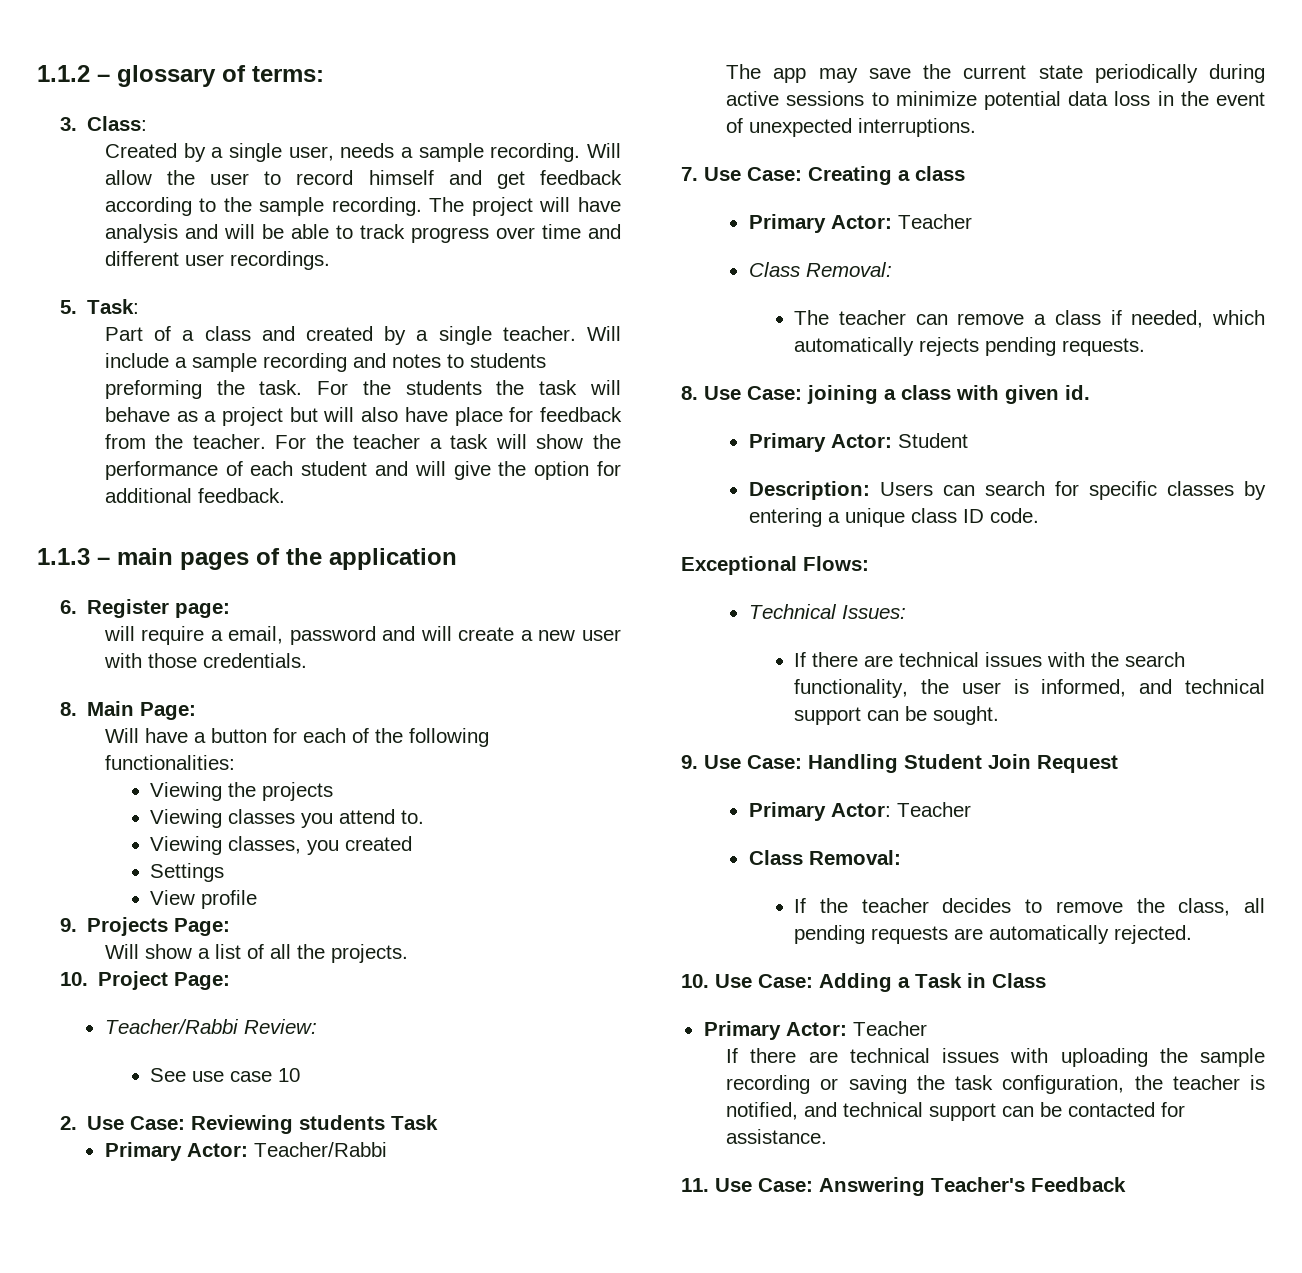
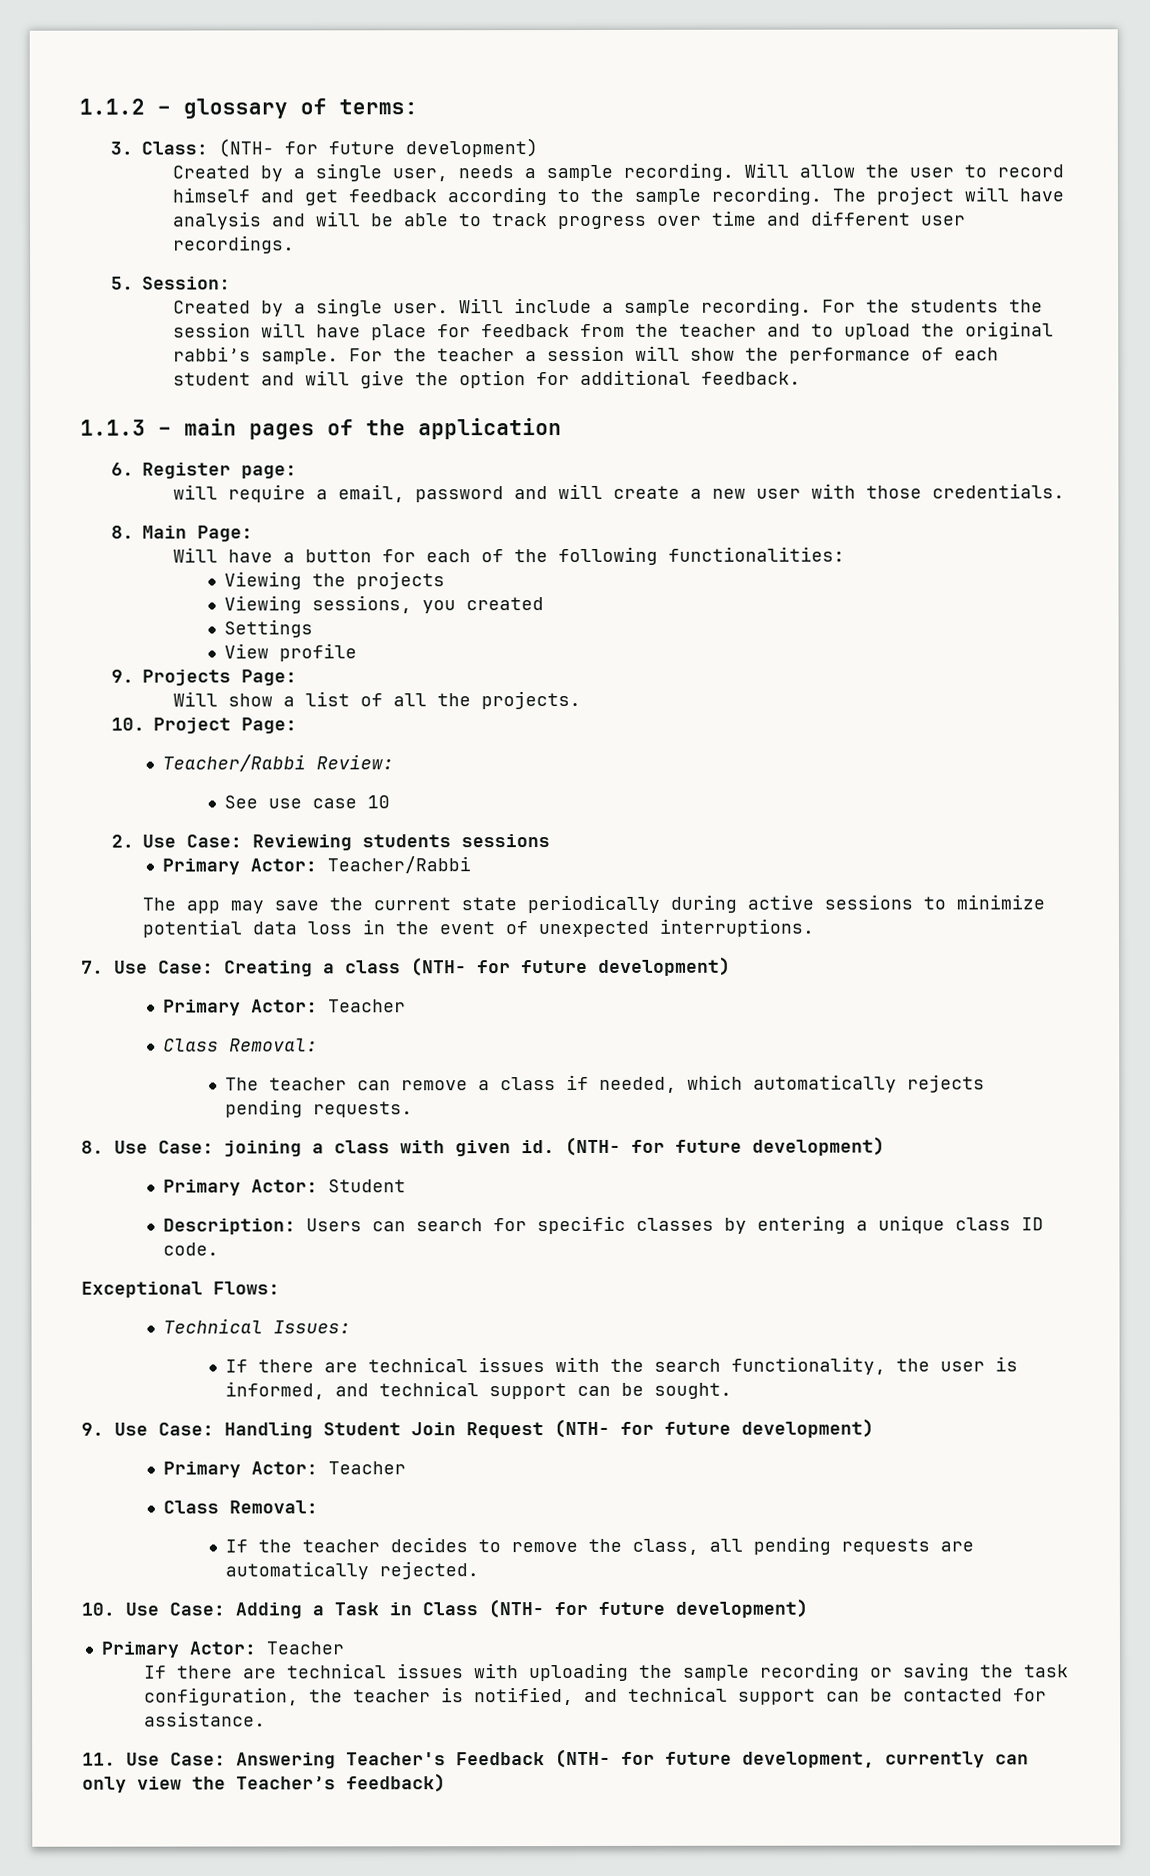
- 3. Class:
+ 3. Class: (NTH- for future development)
- 5. Task:
- Part of a class and created by a single teacher.
+ 5. Session:
+ Created by a single user.
- Will include a sample recording and notes to students preforming the task. For the students the task will behave as a project but will also have place for feedback from the teacher.
+ Will include a sample recording. For the students the session will have place for feedback from the teacher and to upload the original rabbi’s sample.
- For the teacher a task will show the performance of each student and will give the option for additional feedback.
+ For the teacher a session will show the performance of each student and will give the option for additional feedback.
- Viewing classes you attend to.
- Viewing classes, you created
+ Viewing sessions, you created
- 2. Use Case: Reviewing students Task
+ 2. Use Case: Reviewing students sessions
- 7. Use Case: Creating a class
+ 7. Use Case: Creating a class (NTH- for future development)
- 8. Use Case: joining a class with given id.
+ 8. Use Case: joining a class with given id. (NTH- for future development)
- 9. Use Case: Handling Student Join Request
+ 9. Use Case: Handling Student Join Request (NTH- for future development)
- 10. Use Case: Adding a Task in Class
+ 10. Use Case: Adding a Task in Class (NTH- for future development)
- 11. Use Case: Answering Teacher's Feedback
+ 11. Use Case: Answering Teacher's Feedback (NTH- for future development, currently can only view the Teacher’s feedback)

